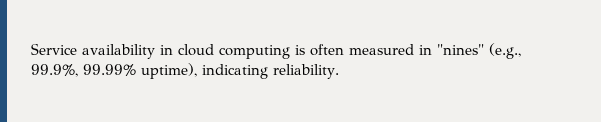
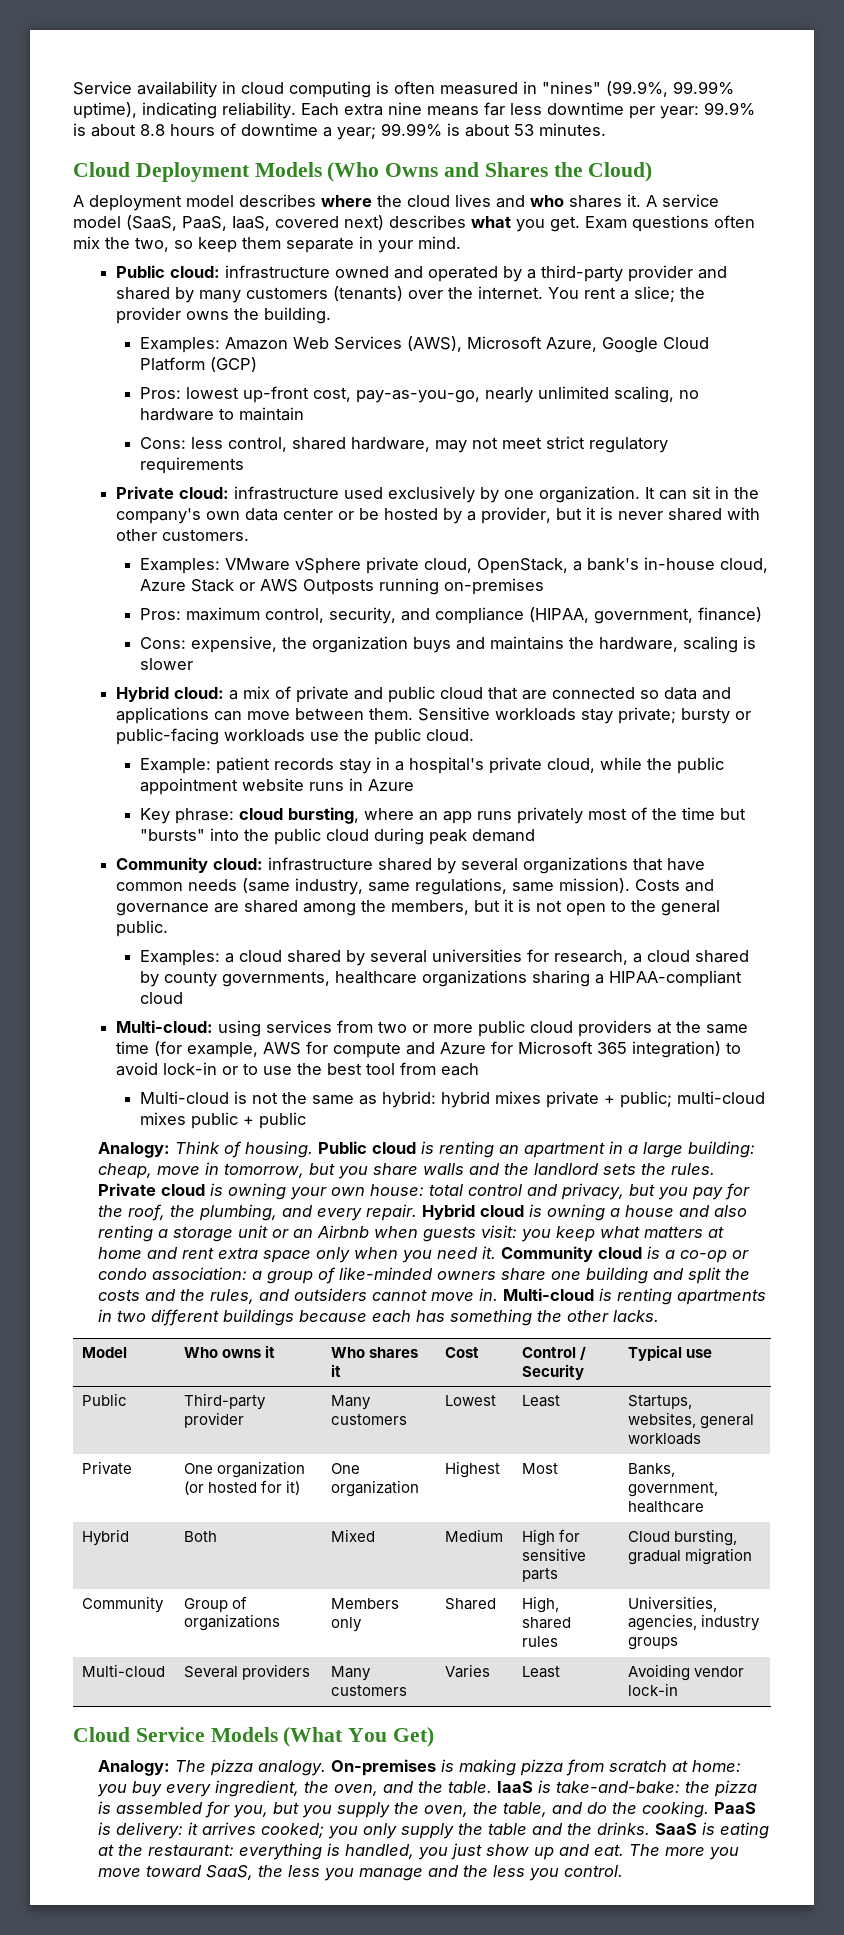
- Service availability in cloud computing is often measured in "nines" (e.g., 99.9%, 99.99% uptime), indicating reliability.
+ Service availability in cloud computing is often measured in "nines" (99.9%, 99.99% uptime), indicating reliability.
+ Each extra nine means far less downtime per year: 99.9% is about 8.8 hours of downtime a year; 99.99% is about 53 minutes.
+ Cloud Deployment Models (Who Owns and Shares the Cloud)
+ A deployment model describes where the cloud lives and who shares it. A service model (SaaS, PaaS, IaaS, covered next) describes what you get. Exam questions often mix the two, so keep them separate in your mind.
+ Public cloud: infrastructure owned and operated by a third-party provider and shared by many customers (tenants) over the internet. You rent a slice; the provider owns the building.
+ Examples: Amazon Web Services (AWS), Microsoft Azure, Google Cloud Platform (GCP)
+ Pros: lowest up-front cost, pay-as-you-go, nearly unlimited scaling, no hardware to maintain
+ Cons: less control, shared hardware, may not meet strict regulatory requirements
+ Private cloud: infrastructure used exclusively by one organization. It can sit in the company's own data center or be hosted by a provider, but it is never shared with other customers.
+ Examples: VMware vSphere private cloud, OpenStack, a bank's in-house cloud, Azure Stack or AWS Outposts running on-premises
+ Pros: maximum control, security, and compliance (HIPAA, government, finance)
+ Cons: expensive, the organization buys and maintains the hardware, scaling is slower
+ Hybrid cloud: a mix of private and public cloud that are connected so data and applications can move between them. Sensitive workloads stay private; bursty or public-facing workloads use the public cloud.
+ Example: patient records stay in a hospital's private cloud, while the public appointment website runs in Azure
+ Key phrase: cloud bursting, where an app runs privately most of the time but "bursts" into the public cloud during peak demand
+ Community cloud: infrastructure shared by several organizations that have common needs (same industry, same regulations, same mission). Costs and governance are shared among the members, but it is not open to the general public.
+ Examples: a cloud shared by several universities for research, a cloud shared by county governments, healthcare organizations sharing a HIPAA-compliant cloud
+ Multi-cloud: using services from two or more public cloud providers at the same time (for example, AWS for compute and Azure for Microsoft 365 integration) to avoid lock-in or to use the best tool from each
+ Multi-cloud is not the same as hybrid: hybrid mixes private + public; multi-cloud mixes public + public
+ Analogy: Think of housing. Public cloud is renting an apartment in a large building: cheap, move in tomorrow, but you share walls and the landlord sets the rules. Private cloud is owning your own house: total control and privacy, but you pay for the roof, the plumbing, and every repair. Hybrid cloud is owning a house and also renting a storage unit or an Airbnb when guests visit: you keep what matters at home and rent extra space only when you need it. Community cloud is a co-op or condo association: a group of like-minded owners share one building and split the costs and the rules, and outsiders cannot move in. Multi-cloud is renting apartments in two different buildings because each has something the other lacks.
+ Model | Who owns it | Who shares it | Cost | Control / Security | Typical use
+ Public | Third-party provider | Many customers | Lowest | Least | Startups, websites, general workloads
+ Private | One organization (or hosted for it) | One organization | Highest | Most | Banks, government, healthcare
+ Hybrid | Both | Mixed | Medium | High for sensitive parts | Cloud bursting, gradual migration
+ Community | Group of organizations | Members only | Shared | High, shared rules | Universities, agencies, industry groups
+ Multi-cloud | Several providers | Many customers | Varies | Least | Avoiding vendor lock-in
+ Cloud Service Models (What You Get)
+ Analogy: The pizza analogy. On-premises is making pizza from scratch at home: you buy every ingredient, the oven, and the table. IaaS is take-and-bake: the pizza is assembled for you, but you supply the oven, the table, and do the cooking. PaaS is delivery: it arrives cooked; you only supply the table and the drinks. SaaS is eating at the restaurant: everything is handled, you just show up and eat. The more you move toward SaaS, the less you manage and the less you control.

